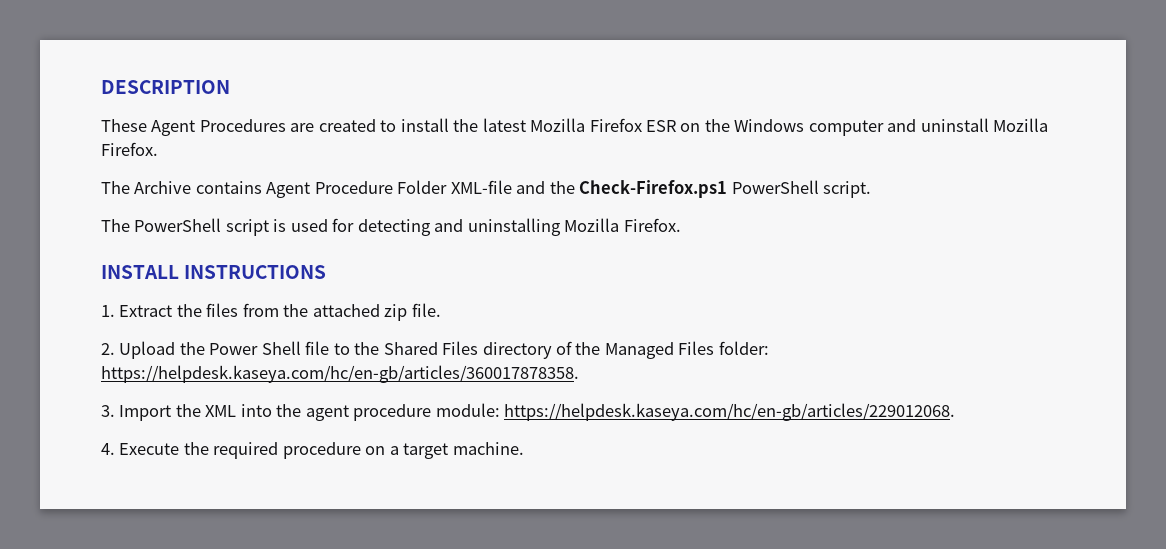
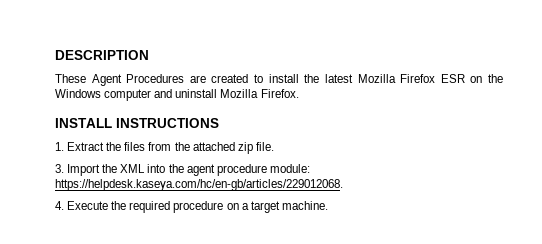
- The Archive contains Agent Procedure Folder XML-file and the Check-Firefox.ps1 PowerShell script.
- The PowerShell script is used for detecting and uninstalling Mozilla Firefox.
- 2. Upload the Power Shell file to the Shared Files directory of the Managed Files folder: https://helpdesk.kaseya.com/hc/en-gb/articles/360017878358.

